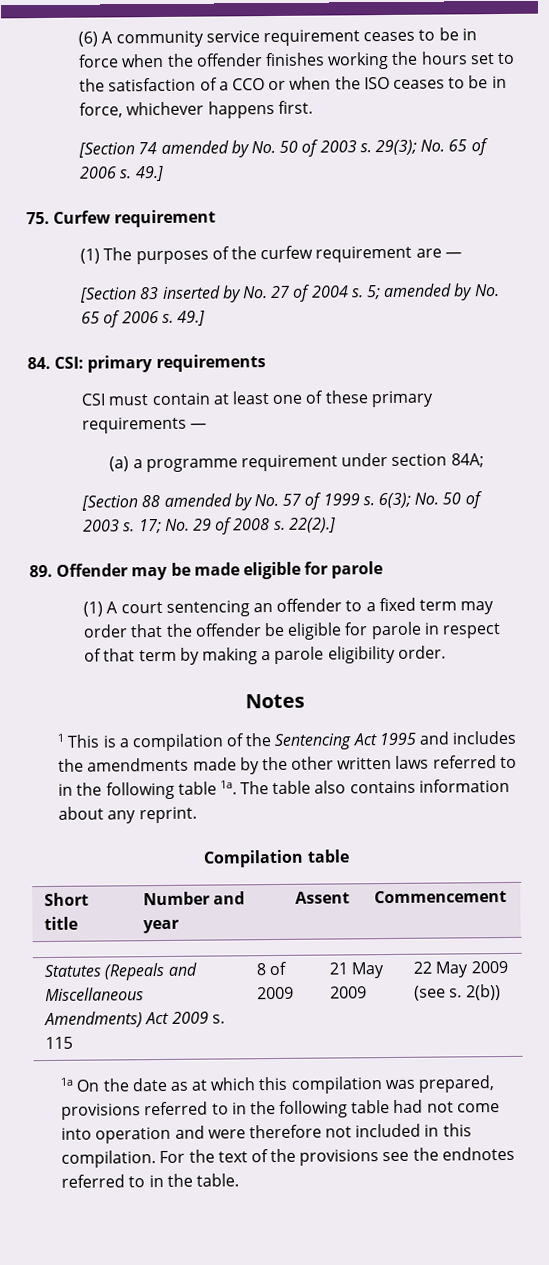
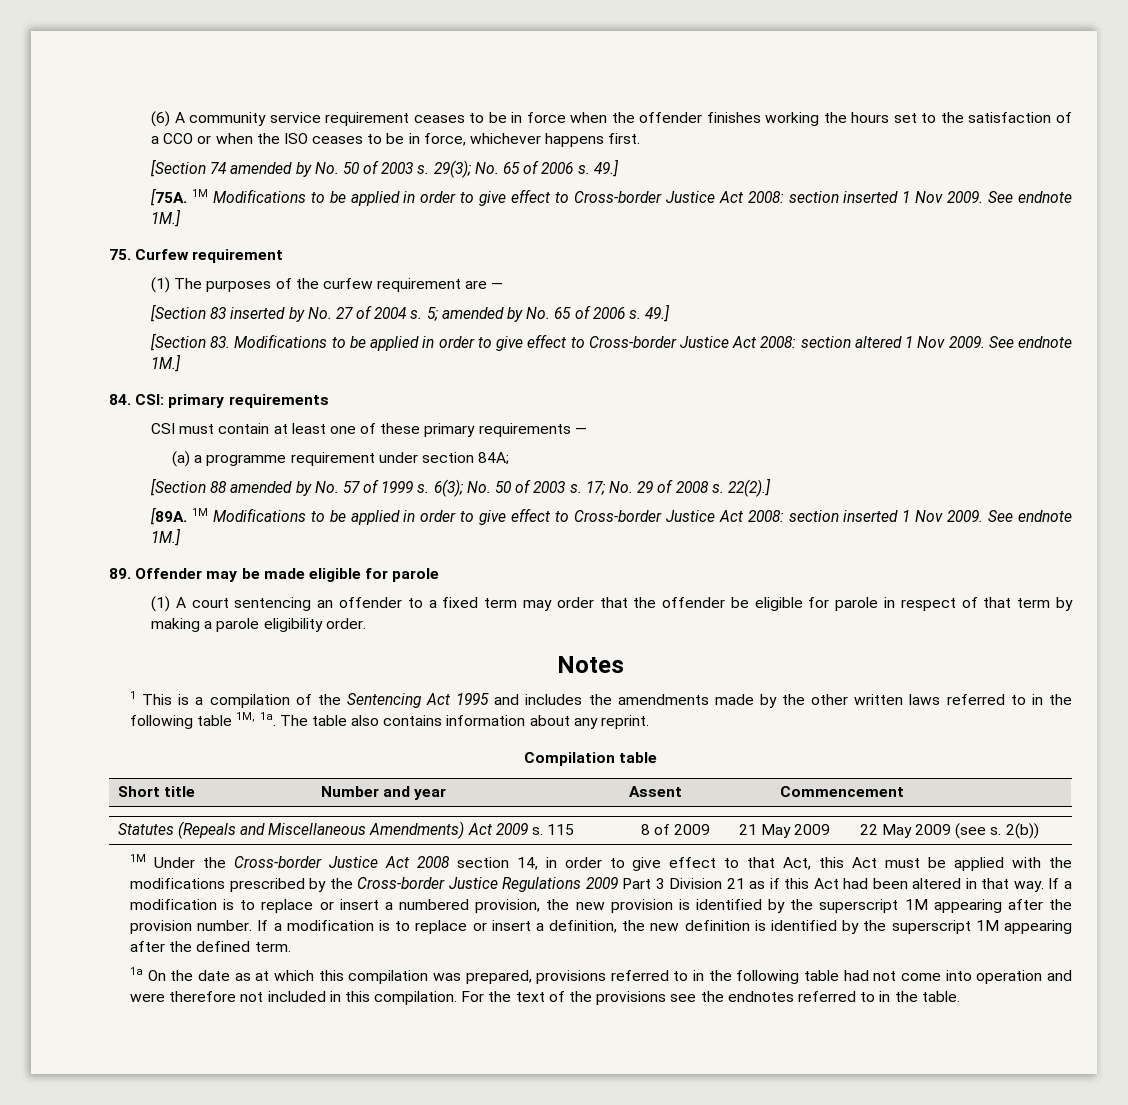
+ [75A. 1M Modifications to be applied in order to give effect to Cross-border Justice Act 2008: section inserted 1 Nov 2009. See endnote 1M.]
+ [Section 83. Modifications to be applied in order to give effect to Cross-border Justice Act 2008: section altered 1 Nov 2009. See endnote 1M.]
+ [89A. 1M Modifications to be applied in order to give effect to Cross-border Justice Act 2008: section inserted 1 Nov 2009. See endnote 1M.]
- 1 This is a compilation of the Sentencing Act 1995 and includes the amendments made by the other written laws referred to in the following table 1a.
+ 1 This is a compilation of the Sentencing Act 1995 and includes the amendments made by the other written laws referred to in the following table 1M, 1a.
+ 1M Under the Cross-border Justice Act 2008 section 14, in order to give effect to that Act, this Act must be applied with the modifications prescribed by the Cross-border Justice Regulations 2009 Part 3 Division 21 as if this Act had been altered in that way. If a modification is to replace or insert a numbered provision, the new provision is identified by the superscript 1M appearing after the provision number. If a modification is to replace or insert a definition, the new definition is identified by the superscript 1M appearing after the defined term.

